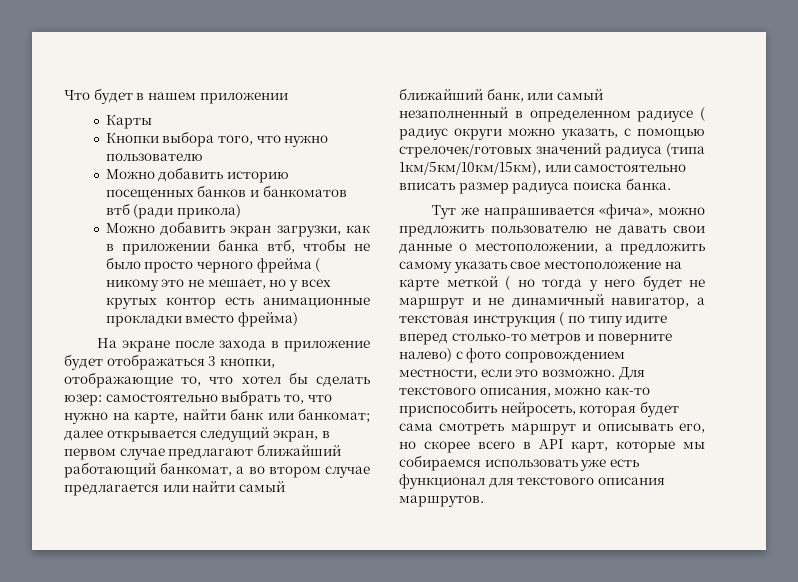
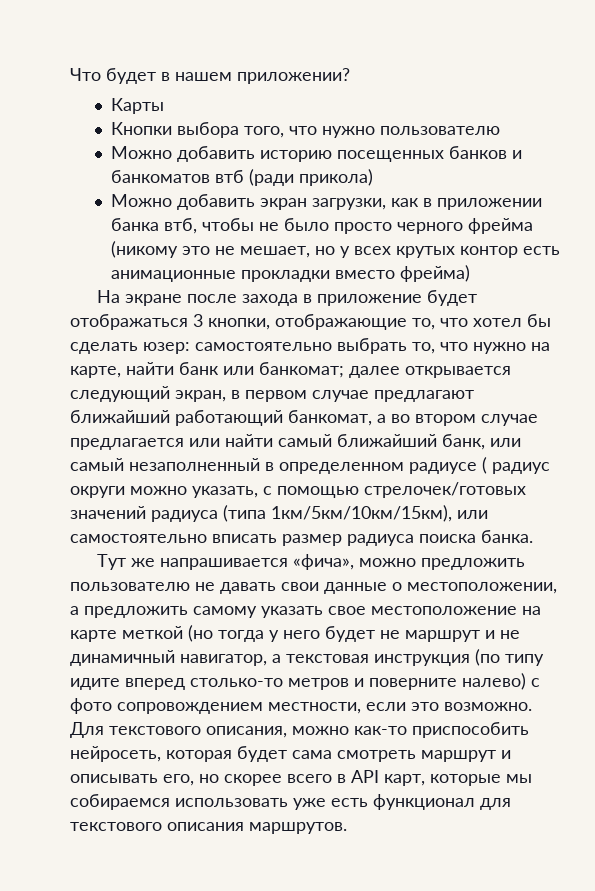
- Что будет в нашем приложении
+ Что будет в нашем приложении?
- Можно добавить экран загрузки, как в приложении банка втб, чтобы не было просто черного фрейма ( никому это не мешает, но у всех крутых контор есть анимационные прокладки вместо фрейма)
+ Можно добавить экран загрузки, как в приложении банка втб, чтобы не было просто черного фрейма (никому это не мешает, но у всех крутых контор есть анимационные прокладки вместо фрейма)
- далее открывается следущий экран, в первом случае предлагают ближайший работающий банкомат, а во втором случае предлагается или найти самый ближайший банк, или самый незаполненный в определенном радиусе ( радиус округи можно указать, с помощью стрелочек/готовых значений радиуса (типа 1км/5км/10км/15км), или самостоятельно вписать размер радиуса поиска банка.
+ далее открывается следующий экран, в первом случае предлагают ближайший работающий банкомат, а во втором случае предлагается или найти самый ближайший банк, или самый незаполненный в определенном радиусе ( радиус округи можно указать, с помощью стрелочек/готовых значений радиуса (типа 1км/5км/10км/15км), или самостоятельно вписать размер радиуса поиска банка.
- Тут же напрашивается «фича», можно предложить пользователю не давать свои данные о местоположении, а предложить самому указать свое местоположение на карте меткой ( но тогда у него будет не маршрут и не динамичный навигатор, а текстовая инструкция ( по типу идите вперед столько-то метров и поверните налево) с фото сопровождением местности, если это возможно.
+ Тут же напрашивается «фича», можно предложить пользователю не давать свои данные о местоположении, а предложить самому указать свое местоположение на карте меткой (но тогда у него будет не маршрут и не динамичный навигатор, а текстовая инструкция (по типу идите вперед столько-то метров и поверните налево) с фото сопровождением местности, если это возможно.

